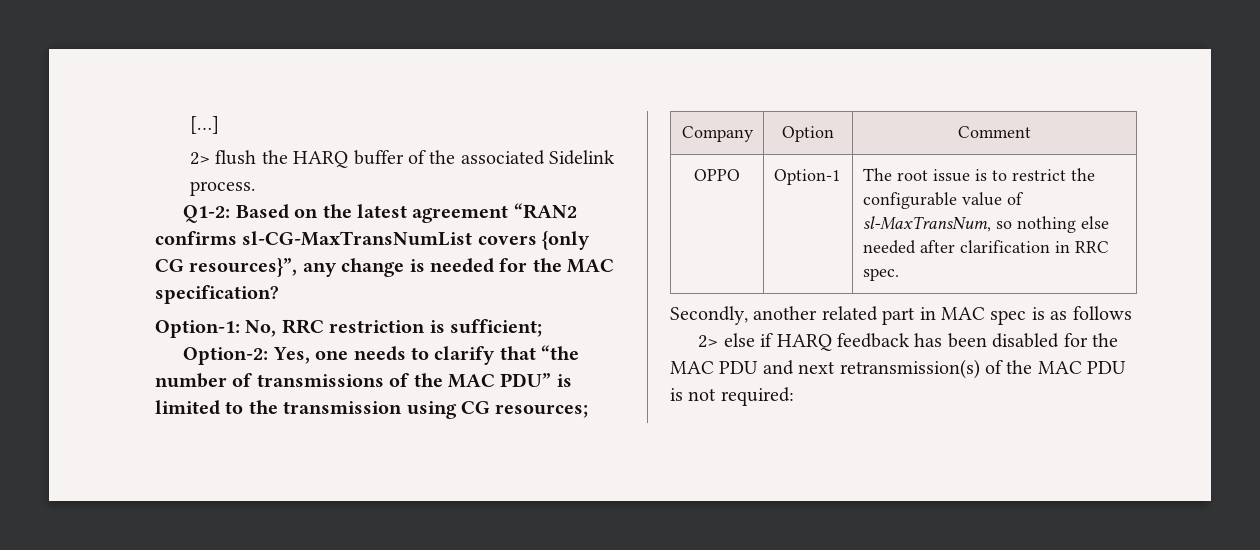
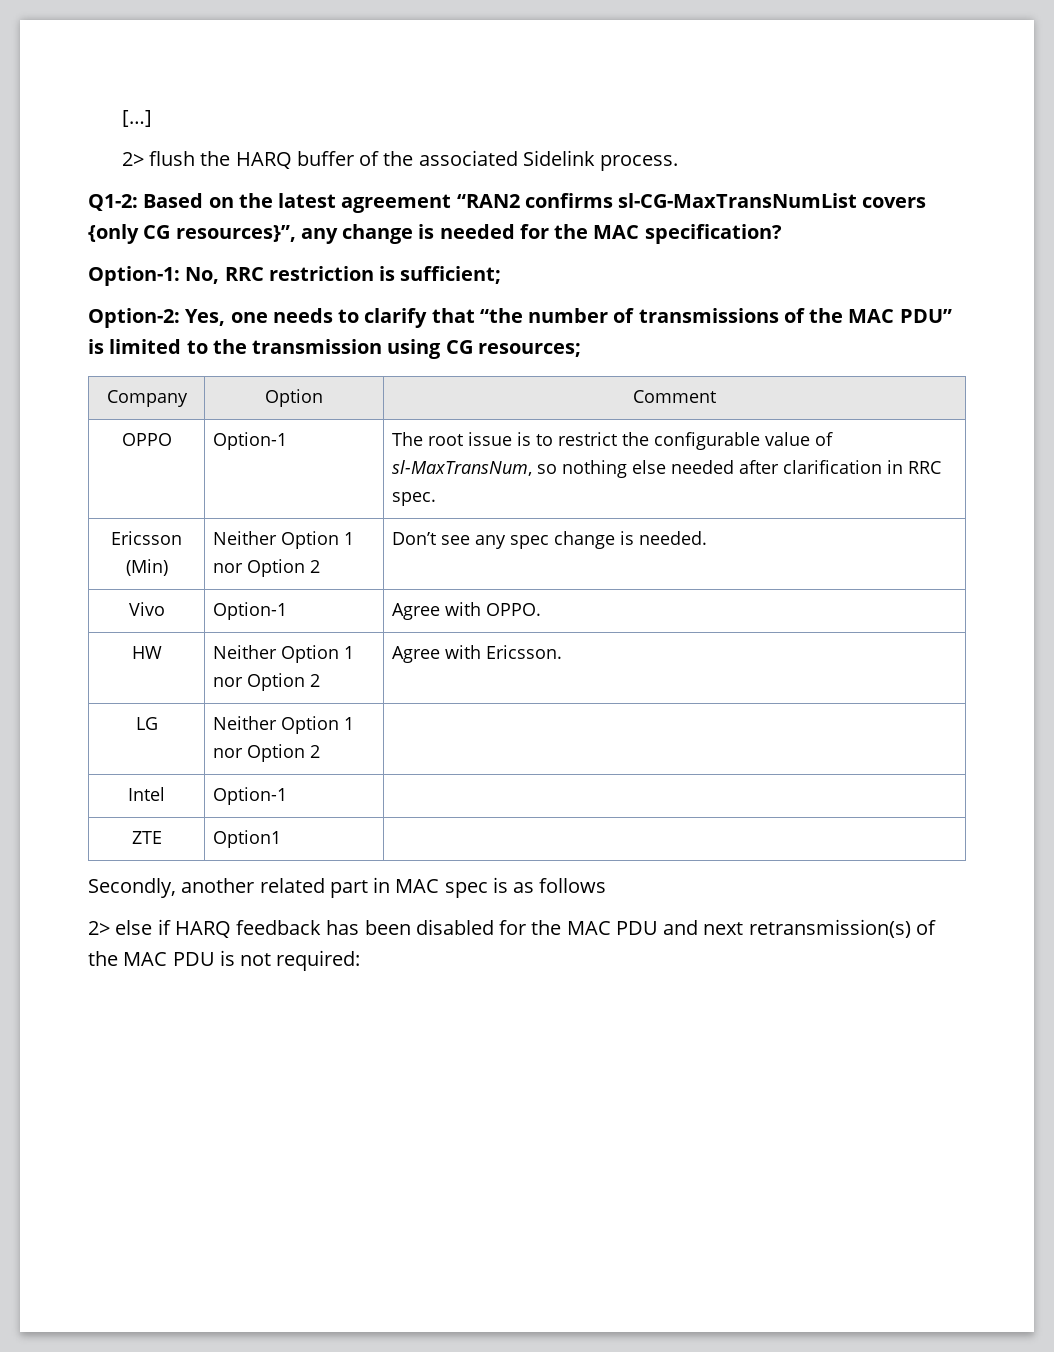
+ Ericsson (Min) | Neither Option 1 nor Option 2 | Don’t see any spec change is needed.
+ Vivo | Option-1 | Agree with OPPO.
+ HW | Neither Option 1 nor Option 2 | Agree with Ericsson.
+ LG | Neither Option 1 nor Option 2 |
+ Intel | Option-1 |
+ ZTE | Option1 |

